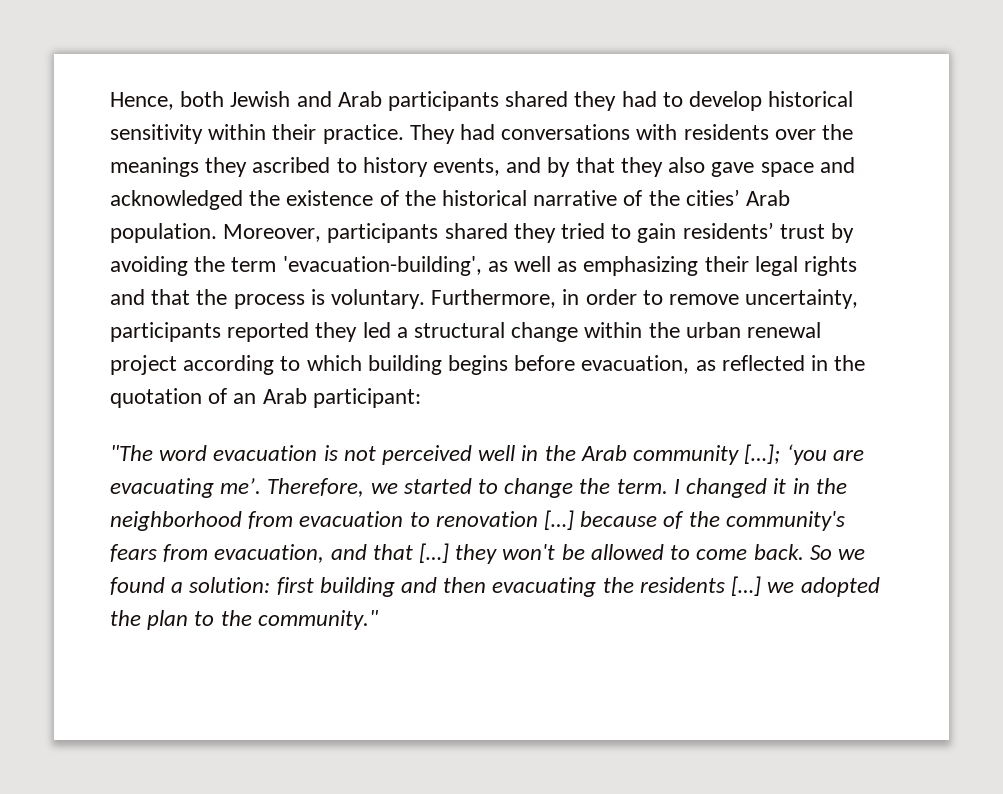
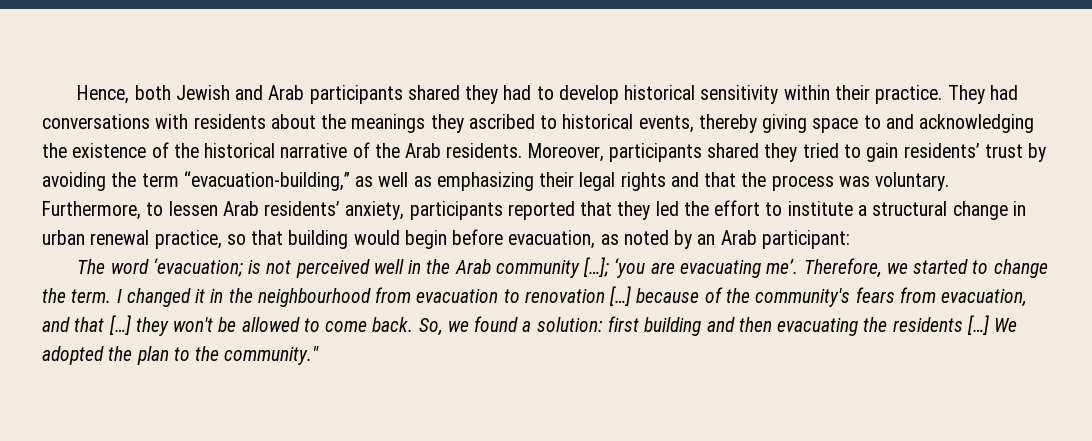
- They had conversations with residents over the meanings they ascribed to history events, and by that they also gave space and acknowledged the existence of the historical narrative of the cities’ Arab population.
+ They had conversations with residents about the meanings they ascribed to historical events, thereby giving space to and acknowledging the existence of the historical narrative of the Arab residents.
- Moreover, participants shared they tried to gain residents’ trust by avoiding the term 'evacuation-building', as well as emphasizing their legal rights and that the process is voluntary.
+ Moreover, participants shared they tried to gain residents’ trust by avoiding the term “evacuation-building,” as well as emphasizing their legal rights and that the process was voluntary.
- Furthermore, in order to remove uncertainty, participants reported they led a structural change within the urban renewal project according to which building begins before evacuation, as reflected in the quotation of an Arab participant:
+ Furthermore, to lessen Arab residents’ anxiety, participants reported that they led the effort to institute a structural change in urban renewal practice, so that building would begin before evacuation, as noted by an Arab participant:
- "The word evacuation is not perceived well in the Arab community […]; ‘you are evacuating me’.
+ The word ‘evacuation; is not perceived well in the Arab community […]; ‘you are evacuating me’.
- I changed it in the neighborhood from evacuation to renovation […] because of the community's fears from evacuation, and that […] they won't be allowed to come back.
+ I changed it in the neighbourhood from evacuation to renovation […] because of the community's fears from evacuation, and that […] they won't be allowed to come back.
- So we found a solution: first building and then evacuating the residents […] we adopted the plan to the community."
+ So, we found a solution: first building and then evacuating the residents […] We adopted the plan to the community."

